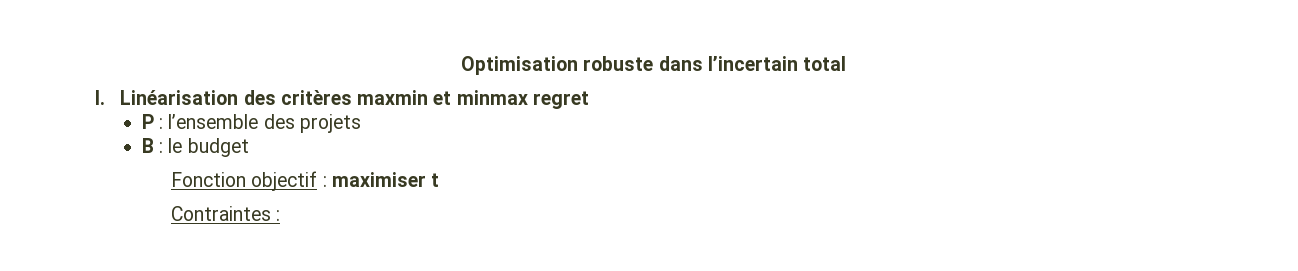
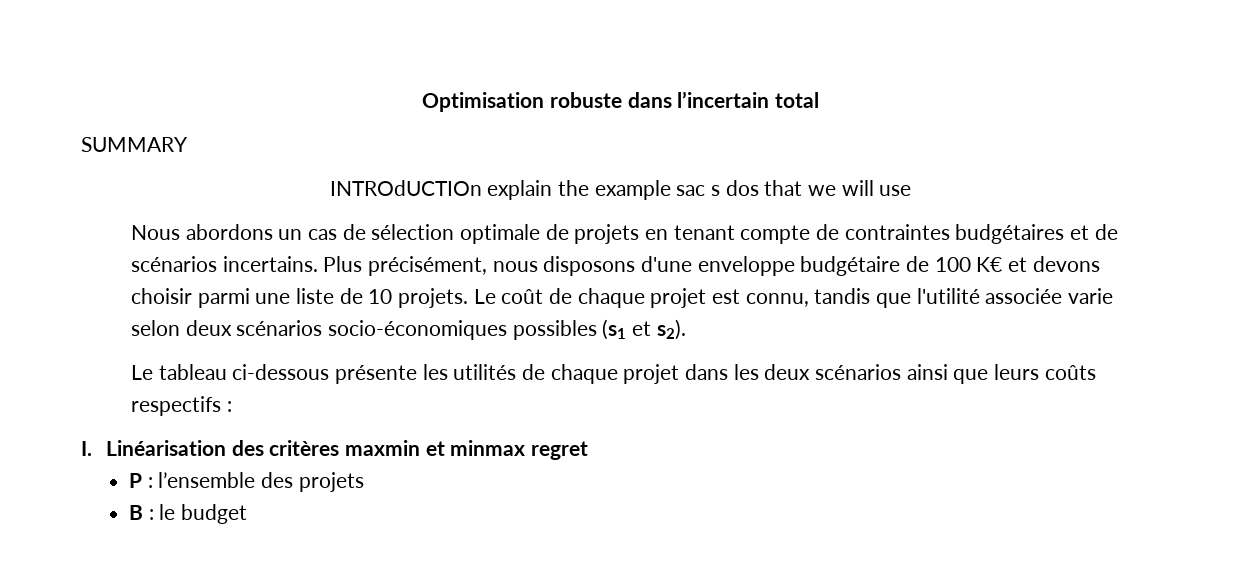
+ SUMMARY
+ INTROdUCTIOn explain the example sac s dos that we will use
+ Nous abordons un cas de sélection optimale de projets en tenant compte de contraintes budgétaires et de scénarios incertains. Plus précisément, nous disposons d'une enveloppe budgétaire de 100 K€ et devons choisir parmi une liste de 10 projets. Le coût de chaque projet est connu, tandis que l'utilité associée varie selon deux scénarios socio-économiques possibles (s1 et s2).
+ Le tableau ci-dessous présente les utilités de chaque projet dans les deux scénarios ainsi que leurs coûts respectifs :
- Fonction objectif : maximiser t
- Contraintes :

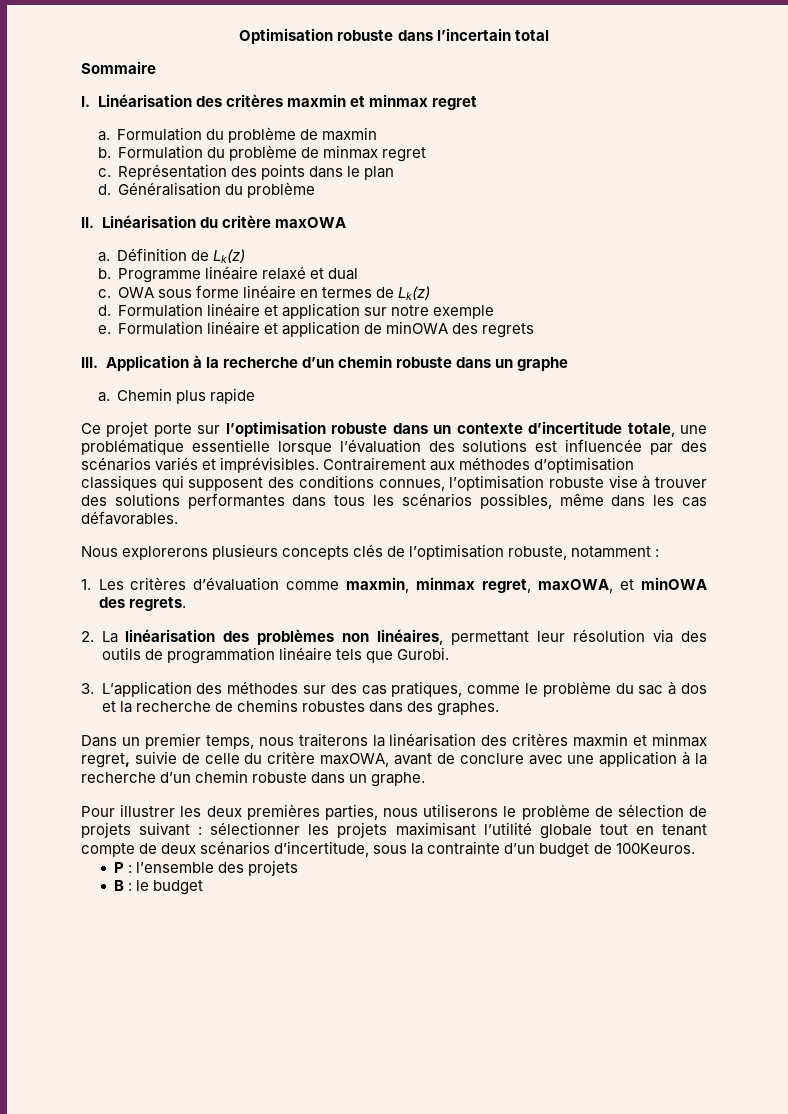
- SUMMARY
- INTROdUCTIOn explain the example sac s dos that we will use
- Nous abordons un cas de sélection optimale de projets en tenant compte de contraintes budgétaires et de scénarios incertains. Plus précisément, nous disposons d'une enveloppe budgétaire de 100 K€ et devons choisir parmi une liste de 10 projets. Le coût de chaque projet est connu, tandis que l'utilité associée varie selon deux scénarios socio-économiques possibles (s1 et s2).
- Le tableau ci-dessous présente les utilités de chaque projet dans les deux scénarios ainsi que leurs coûts respectifs :
+ Sommaire
+ a. Formulation du problème de maxmin
+ b. Formulation du problème de minmax regret
+ c. Représentation des points dans le plan
+ d. Généralisation du problème
+ II. Linéarisation du critère maxOWA
+ a. Définition de Lk(z)
+ b. Programme linéaire relaxé et dual
+ c. OWA sous forme linéaire en termes de Lk(z)
+ d. Formulation linéaire et application sur notre exemple
+ e. Formulation linéaire et application de minOWA des regrets
+ III. Application à la recherche d’un chemin robuste dans un graphe
+ a. Chemin plus rapide
+ Ce projet porte sur l’optimisation robuste dans un contexte d’incertitude totale, une problématique essentielle lorsque l’évaluation des solutions est influencée par des scénarios variés et imprévisibles. Contrairement aux méthodes d’optimisation classiques qui supposent des conditions connues, l’optimisation robuste vise à trouver des solutions performantes dans tous les scénarios possibles, même dans les cas défavorables.
+ Nous explorerons plusieurs concepts clés de l’optimisation robuste, notamment :
+ 1. Les critères d’évaluation comme maxmin, minmax regret, maxOWA, et minOWA des regrets.
+ 2. La linéarisation des problèmes non linéaires, permettant leur résolution via des outils de programmation linéaire tels que Gurobi.
+ 3. L’application des méthodes sur des cas pratiques, comme le problème du sac à dos et la recherche de chemins robustes dans des graphes.
+ Dans un premier temps, nous traiterons la linéarisation des critères maxmin et minmax regret, suivie de celle du critère maxOWA, avant de conclure avec une application à la recherche d’un chemin robuste dans un graphe.
+ Pour illustrer les deux premières parties, nous utiliserons le problème de sélection de projets suivant : sélectionner les projets maximisant l’utilité globale tout en tenant compte de deux scénarios d’incertitude, sous la contrainte d’un budget de 100Keuros.

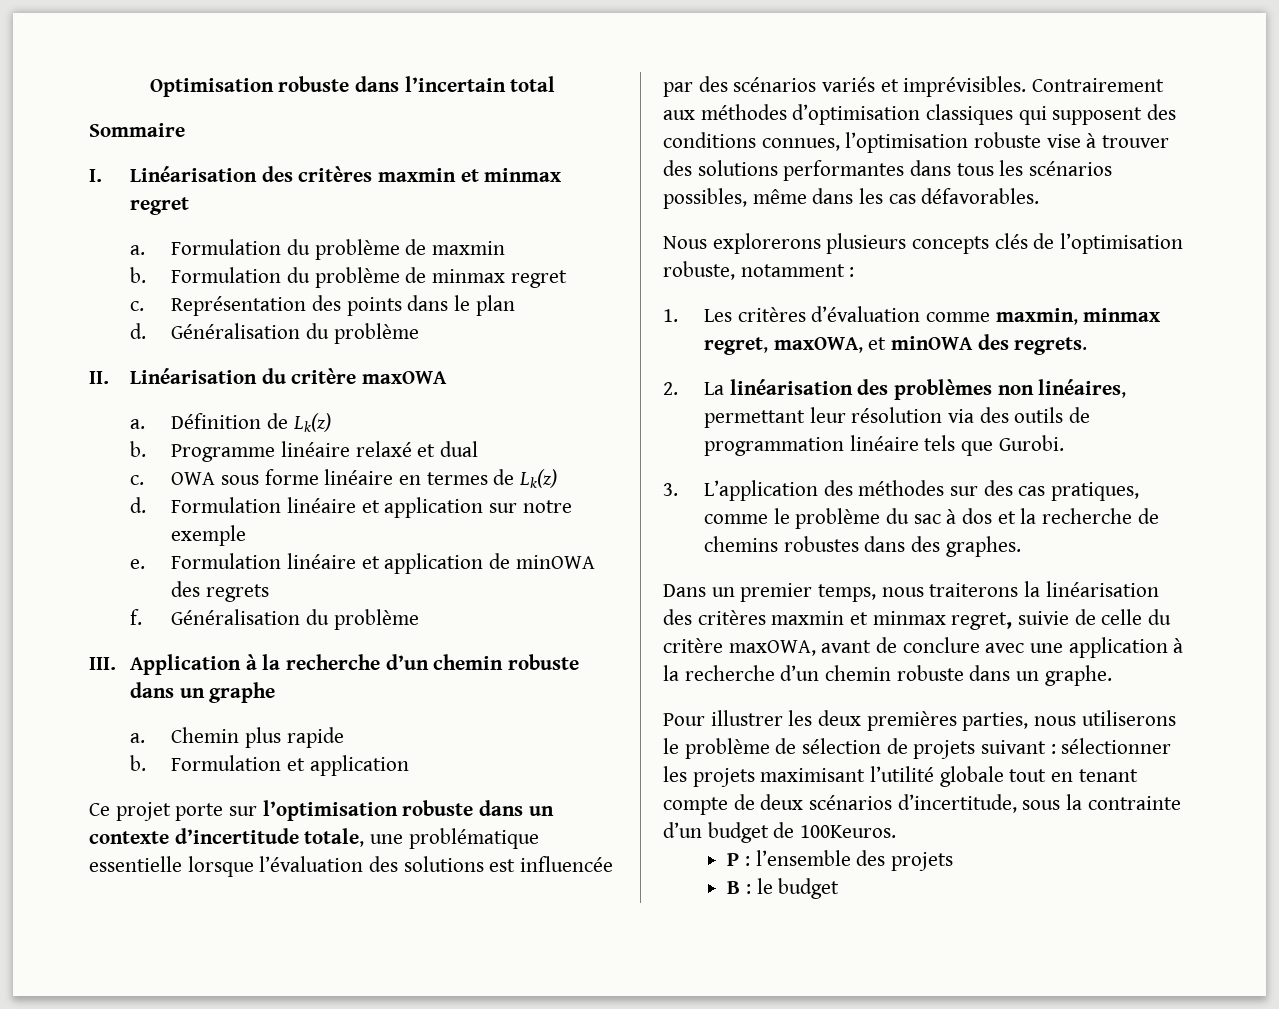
+ f. Généralisation du problème
+ b. Formulation et application

